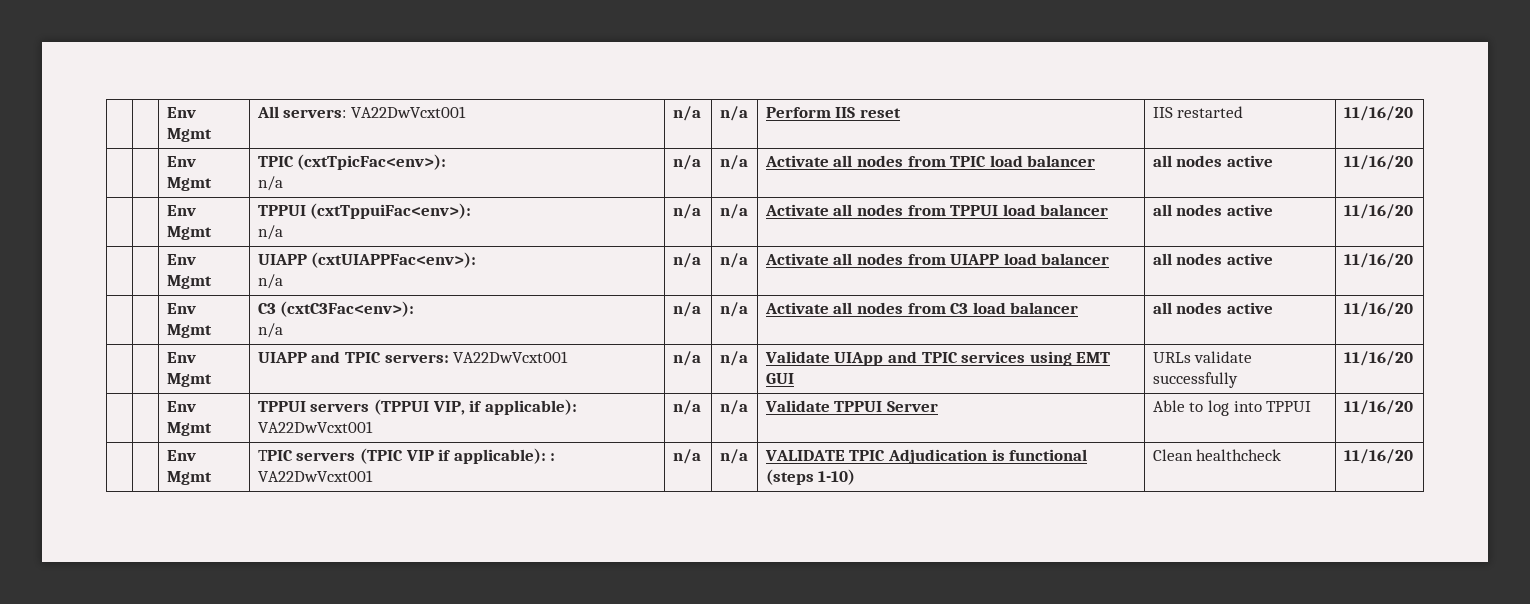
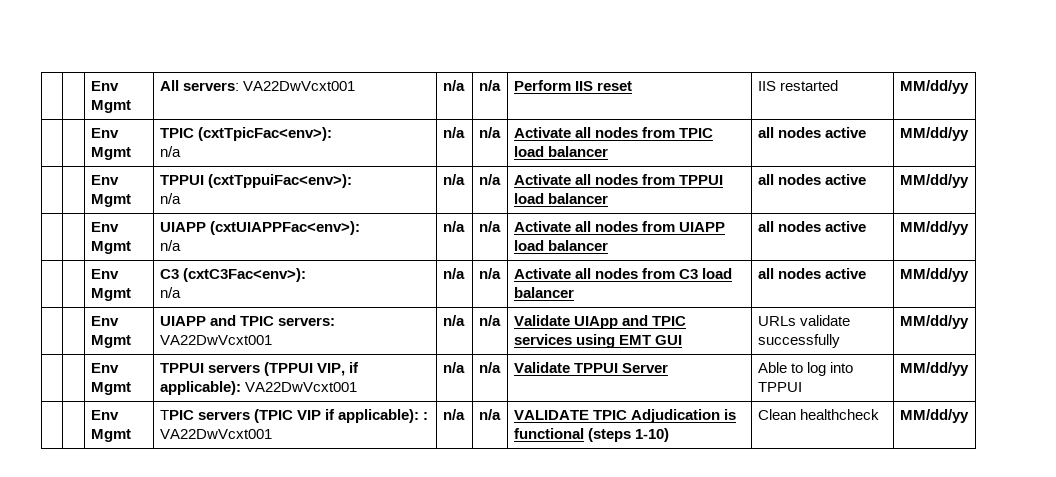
- | | Env Mgmt | All servers: VA22DwVcxt001 | n/a | n/a | Perform IIS reset | IIS restarted | 11/16/20
+ | | Env Mgmt | All servers: VA22DwVcxt001 | n/a | n/a | Perform IIS reset | IIS restarted | MM/dd/yy
  | | Env Mgmt | TPIC (cxtTpicFac<env>):
- n/a | n/a | n/a | Activate all nodes from TPIC load balancer | all nodes active | 11/16/20
+ n/a | n/a | n/a | Activate all nodes from TPIC load balancer | all nodes active | MM/dd/yy
  | | Env Mgmt | TPPUI (cxtTppuiFac<env>):
- n/a | n/a | n/a | Activate all nodes from TPPUI load balancer | all nodes active | 11/16/20
+ n/a | n/a | n/a | Activate all nodes from TPPUI load balancer | all nodes active | MM/dd/yy
  | | Env Mgmt | UIAPP (cxtUIAPPFac<env>):
- n/a | n/a | n/a | Activate all nodes from UIAPP load balancer | all nodes active | 11/16/20
+ n/a | n/a | n/a | Activate all nodes from UIAPP load balancer | all nodes active | MM/dd/yy
  | | Env Mgmt | C3 (cxtC3Fac<env>):
- n/a | n/a | n/a | Activate all nodes from C3 load balancer | all nodes active | 11/16/20
+ n/a | n/a | n/a | Activate all nodes from C3 load balancer | all nodes active | MM/dd/yy
- | | Env Mgmt | UIAPP and TPIC servers: VA22DwVcxt001 | n/a | n/a | Validate UIApp and TPIC services using EMT GUI | URLs validate successfully | 11/16/20
+ | | Env Mgmt | UIAPP and TPIC servers: VA22DwVcxt001 | n/a | n/a | Validate UIApp and TPIC services using EMT GUI | URLs validate successfully | MM/dd/yy
- | | Env Mgmt | TPPUI servers (TPPUI VIP, if applicable): VA22DwVcxt001 | n/a | n/a | Validate TPPUI Server | Able to log into TPPUI | 11/16/20
+ | | Env Mgmt | TPPUI servers (TPPUI VIP, if applicable): VA22DwVcxt001 | n/a | n/a | Validate TPPUI Server | Able to log into TPPUI | MM/dd/yy
- | | Env Mgmt | TPIC servers (TPIC VIP if applicable): : VA22DwVcxt001 | n/a | n/a | VALIDATE TPIC Adjudication is functional (steps 1-10) | Clean healthcheck | 11/16/20
+ | | Env Mgmt | TPIC servers (TPIC VIP if applicable): : VA22DwVcxt001 | n/a | n/a | VALIDATE TPIC Adjudication is functional (steps 1-10) | Clean healthcheck | MM/dd/yy

